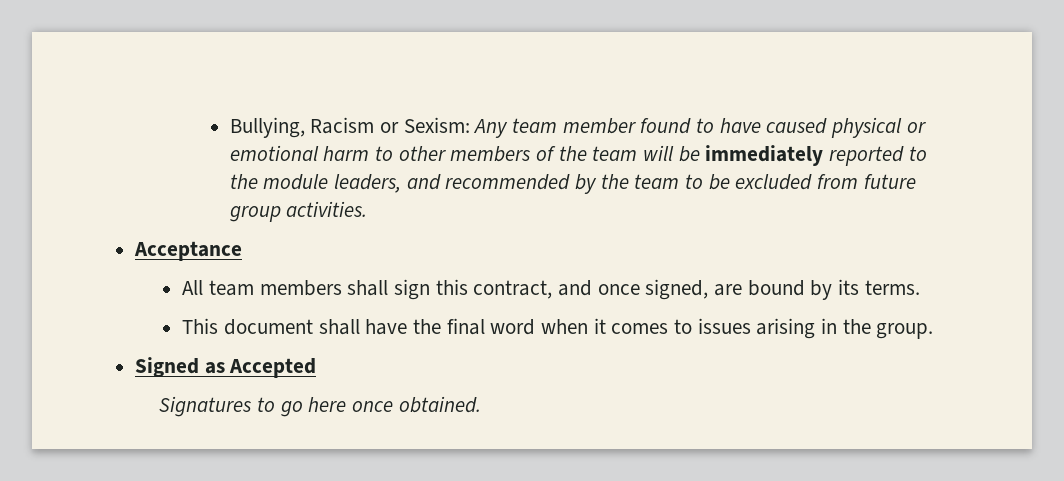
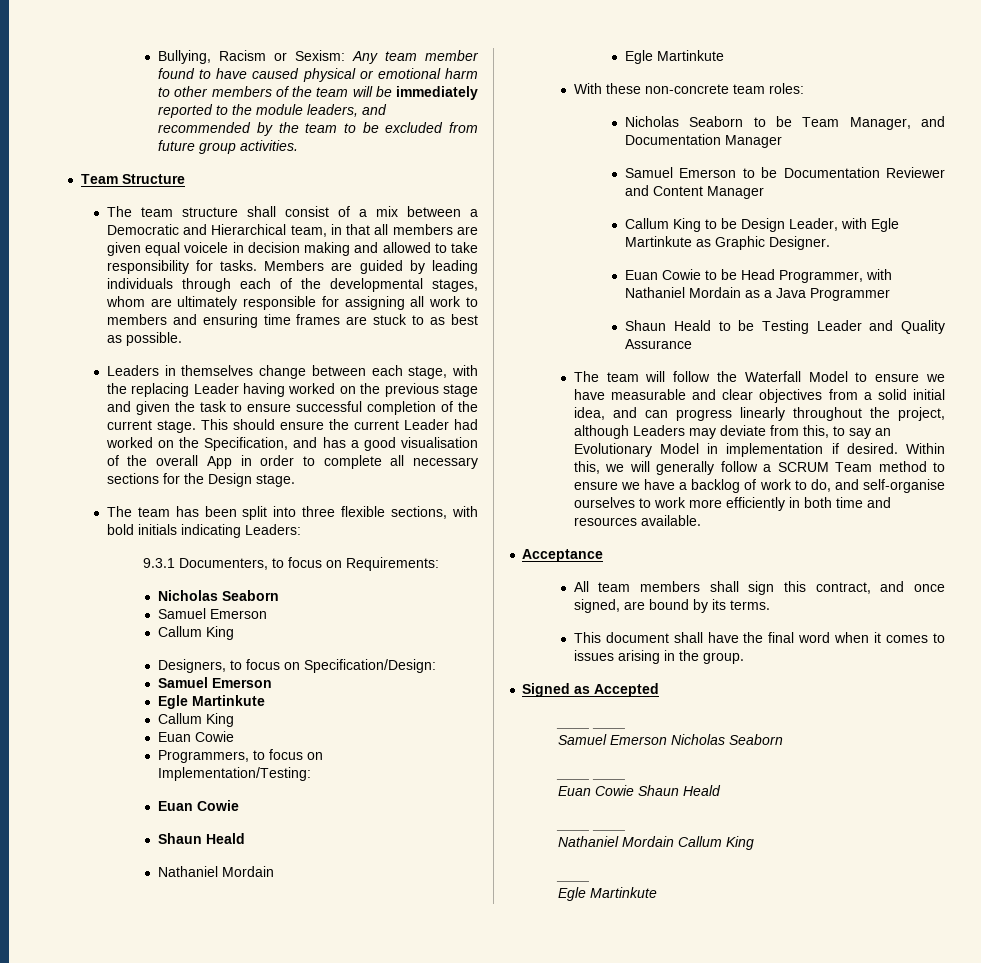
+ Team Structure
+ The team structure shall consist of a mix between a Democratic and Hierarchical team, in that all members are given equal voicele in decision making and allowed to take responsibility for tasks. Members are guided by leading individuals through each of the developmental stages, whom are ultimately responsible for assigning all work to members and ensuring time frames are stuck to as best as possible.
+ Leaders in themselves change between each stage, with the replacing Leader having worked on the previous stage and given the task to ensure successful completion of the current stage. This should ensure the current Leader had worked on the Specification, and has a good visualisation of the overall App in order to complete all necessary sections for the Design stage.
+ The team has been split into three flexible sections, with bold initials indicating Leaders:
+ 9.3.1 Documenters, to focus on Requirements:
+ Nicholas Seaborn
+ Samuel Emerson
+ Callum King
+ Designers, to focus on Specification/Design:
+ Samuel Emerson
+ Egle Martinkute
+ Callum King
+ Euan Cowie
+ Programmers, to focus on Implementation/Testing:
+ Euan Cowie
+ Shaun Heald
+ Nathaniel Mordain
+ Egle Martinkute
+ With these non-concrete team roles:
+ Nicholas Seaborn to be Team Manager, and Documentation Manager
+ Samuel Emerson to be Documentation Reviewer and Content Manager
+ Callum King to be Design Leader, with Egle Martinkute as Graphic Designer.
+ Euan Cowie to be Head Programmer, with Nathaniel Mordain as a Java Programmer
+ Shaun Heald to be Testing Leader and Quality Assurance
+ The team will follow the Waterfall Model to ensure we have measurable and clear objectives from a solid initial idea, and can progress linearly throughout the project, although Leaders may deviate from this, to say an Evolutionary Model in implementation if desired. Within this, we will generally follow a SCRUM Team method to ensure we have a backlog of work to do, and self-organise ourselves to work more efficiently in both time and resources available.
  Signed as Accepted
- Signatures to go here once obtained.
+ ____ ____
+ Samuel Emerson Nicholas Seaborn
+ ____ ____
+ Euan Cowie Shaun Heald
+ ____ ____
+ Nathaniel Mordain Callum King
+ ____
+ Egle Martinkute

